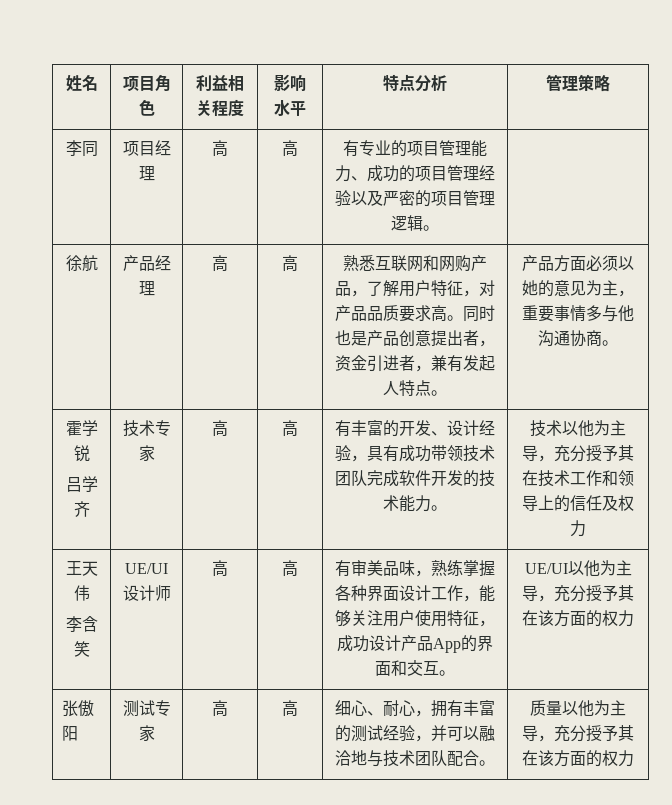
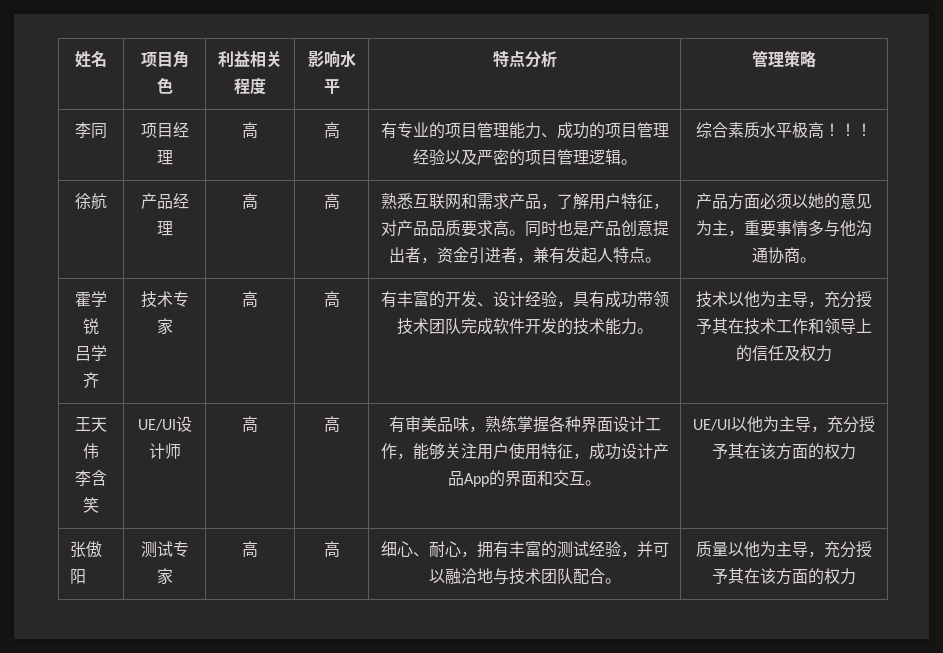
- 李同 | 项目经理 | 高 | 高 | 有专业的项目管理能力、成功的项目管理经验以及严密的项目管理逻辑。 |
+ 李同 | 项目经理 | 高 | 高 | 有专业的项目管理能力、成功的项目管理经验以及严密的项目管理逻辑。 | 综合素质水平极高！！！
- 熟悉互联网和网购产品，了解用户特征，对产品品质要求高。
+ 熟悉互联网和需求产品，了解用户特征，对产品品质要求高。

